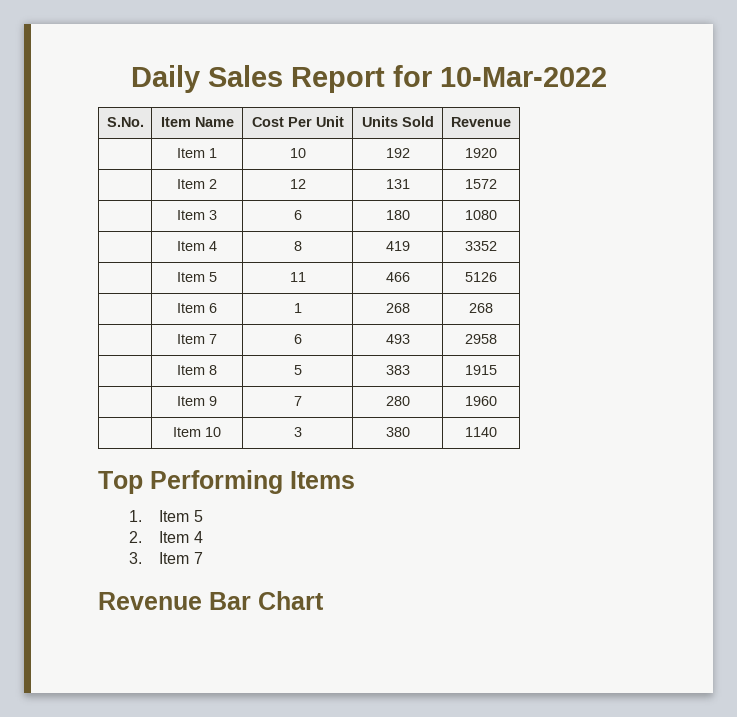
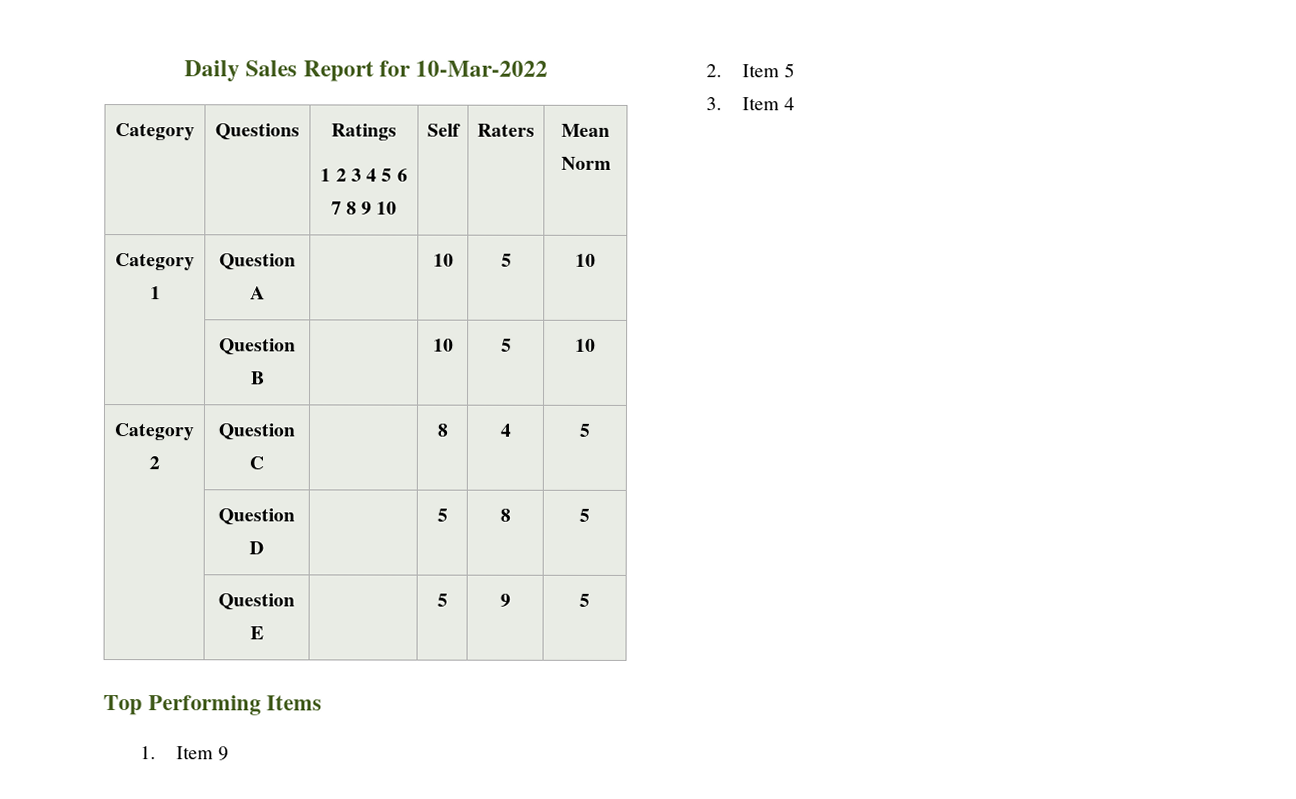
- S.No. | Item Name | Cost Per Unit | Units Sold | Revenue
- | Item 1 | 10 | 192 | 1920
- | Item 2 | 12 | 131 | 1572
- | Item 3 | 6 | 180 | 1080
- | Item 4 | 8 | 419 | 3352
- | Item 5 | 11 | 466 | 5126
- | Item 6 | 1 | 268 | 268
- | Item 7 | 6 | 493 | 2958
- | Item 8 | 5 | 383 | 1915
- | Item 9 | 7 | 280 | 1960
- | Item 10 | 3 | 380 | 1140
+ Category | Questions | Ratings
+ 1 2 3 4 5 6 7 8 9 10 | Self | Raters | Mean Norm
+ Category 1 | Question A | | 10 | 5 | 10
+ | Question B | | 10 | 5 | 10
+ Category 2 | Question C | | 8 | 4 | 5
+ | Question D | | 5 | 8 | 5
+ | Question E | | 5 | 9 | 5
- 1. Item 5
- 2. Item 4
- 3. Item 7
- Revenue Bar Chart
+ 1. Item 9
+ 2. Item 5
+ 3. Item 4

